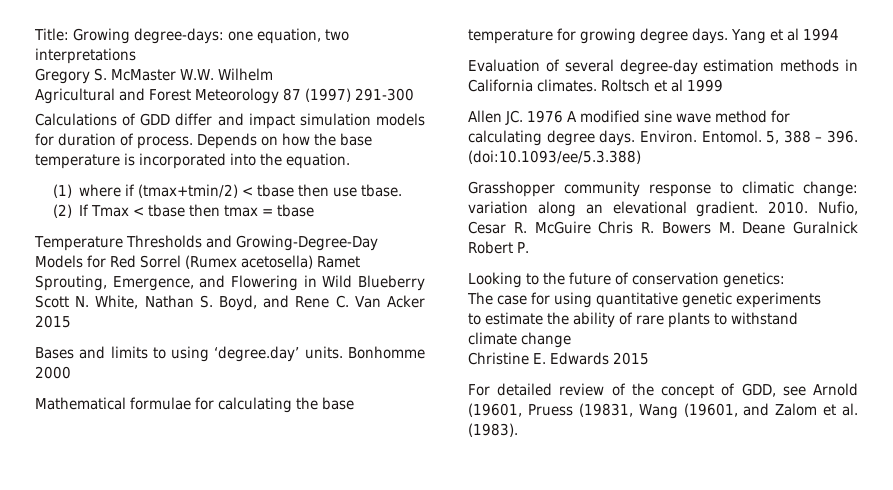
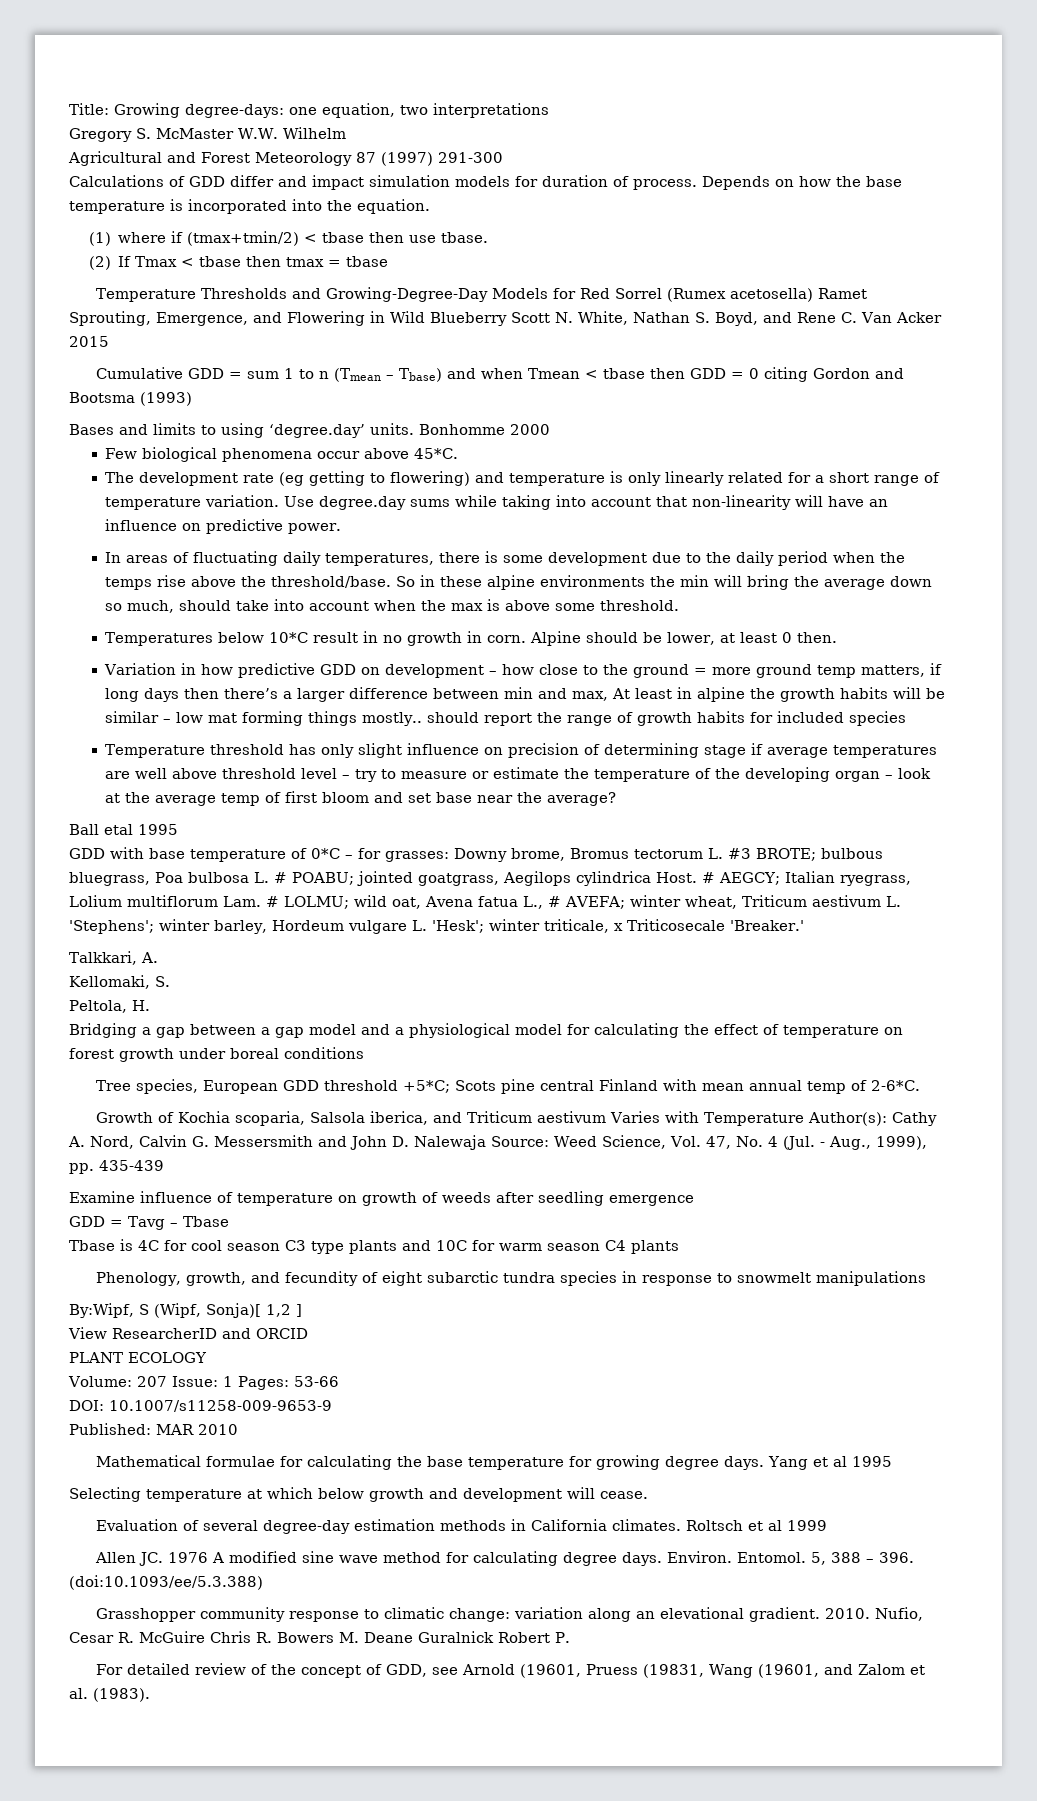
+ Cumulative GDD = sum 1 to n (Tmean – Tbase) and when Tmean < tbase then GDD = 0 citing Gordon and Bootsma (1993)
+ Few biological phenomena occur above 45*C.
+ The development rate (eg getting to flowering) and temperature is only linearly related for a short range of temperature variation. Use degree.day sums while taking into account that non-linearity will have an influence on predictive power.
+ In areas of fluctuating daily temperatures, there is some development due to the daily period when the temps rise above the threshold/base. So in these alpine environments the min will bring the average down so much, should take into account when the max is above some threshold.
+ Temperatures below 10*C result in no growth in corn. Alpine should be lower, at least 0 then.
+ Variation in how predictive GDD on development – how close to the ground = more ground temp matters, if long days then there’s a larger difference between min and max, At least in alpine the growth habits will be similar – low mat forming things mostly.. should report the range of growth habits for included species
+ Temperature threshold has only slight influence on precision of determining stage if average temperatures are well above threshold level – try to measure or estimate the temperature of the developing organ – look at the average temp of first bloom and set base near the average?
+ Ball etal 1995
+ GDD with base temperature of 0*C – for grasses: Downy brome, Bromus tectorum L. #3 BROTE; bulbous bluegrass, Poa bulbosa L. # POABU; jointed goatgrass, Aegilops cylindrica Host. # AEGCY; Italian ryegrass, Lolium multiflorum Lam. # LOLMU; wild oat, Avena fatua L., # AVEFA; winter wheat, Triticum aestivum L. 'Stephens'; winter barley, Hordeum vulgare L. 'Hesk'; winter triticale, x Triticosecale 'Breaker.'
+ Talkkari, A.
+ Kellomaki, S.
+ Peltola, H.
+ Bridging a gap between a gap model and a physiological model for calculating the effect of temperature on forest growth under boreal conditions
+ Tree species, European GDD threshold +5*C; Scots pine central Finland with mean annual temp of 2-6*C.
+ Growth of Kochia scoparia, Salsola iberica, and Triticum aestivum Varies with Temperature Author(s): Cathy A. Nord, Calvin G. Messersmith and John D. Nalewaja Source: Weed Science, Vol. 47, No. 4 (Jul. - Aug., 1999), pp. 435-439
+ Examine influence of temperature on growth of weeds after seedling emergence
+ GDD = Tavg – Tbase
+ Tbase is 4C for cool season C3 type plants and 10C for warm season C4 plants
+ Phenology, growth, and fecundity of eight subarctic tundra species in response to snowmelt manipulations
+ By:Wipf, S (Wipf, Sonja)[ 1,2 ]
+ View ResearcherID and ORCID
+ PLANT ECOLOGY
+ Volume: 207 Issue: 1 Pages: 53-66
+ DOI: 10.1007/s11258-009-9653-9
+ Published: MAR 2010
- Yang et al 1994
+ Yang et al 1995
+ Selecting temperature at which below growth and development will cease.
- Looking to the future of conservation genetics:
- The case for using quantitative genetic experiments
- to estimate the ability of rare plants to withstand
- climate change
- Christine E. Edwards 2015

